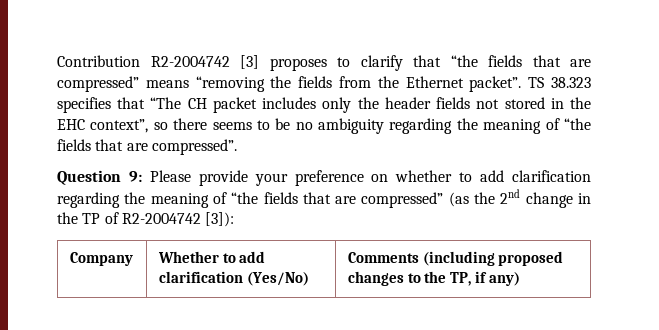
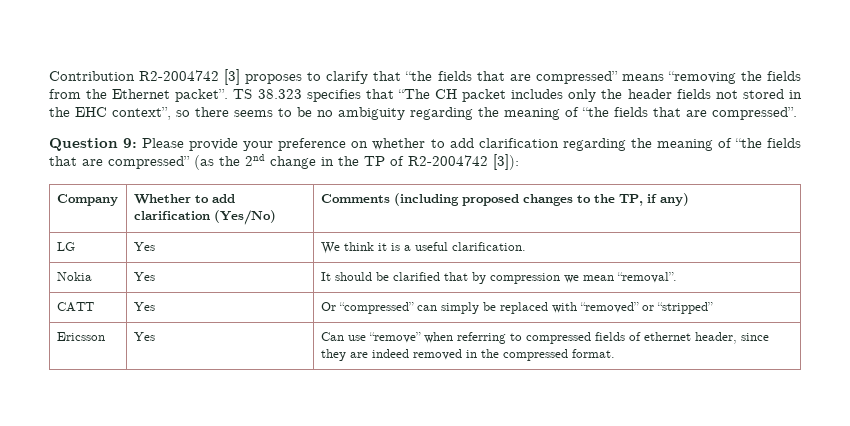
+ LG | Yes | We think it is a useful clarification.
+ Nokia | Yes | It should be clarified that by compression we mean “removal”.
+ CATT | Yes | Or “compressed” can simply be replaced with “removed” or “stripped”
+ Ericsson | Yes | Can use “remove” when referring to compressed fields of ethernet header, since they are indeed removed in the compressed format.

